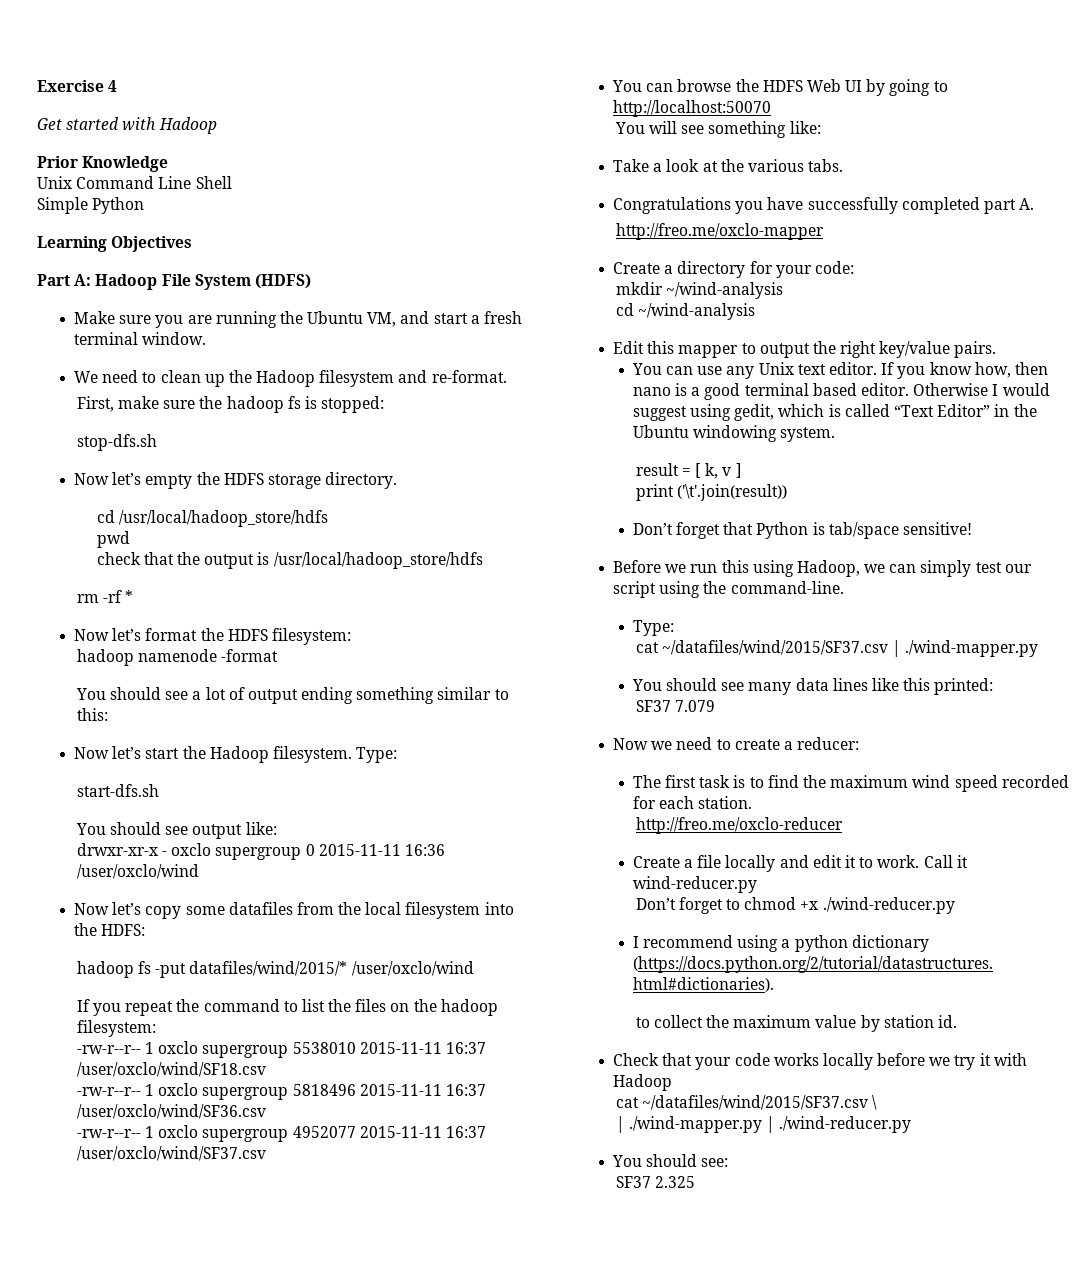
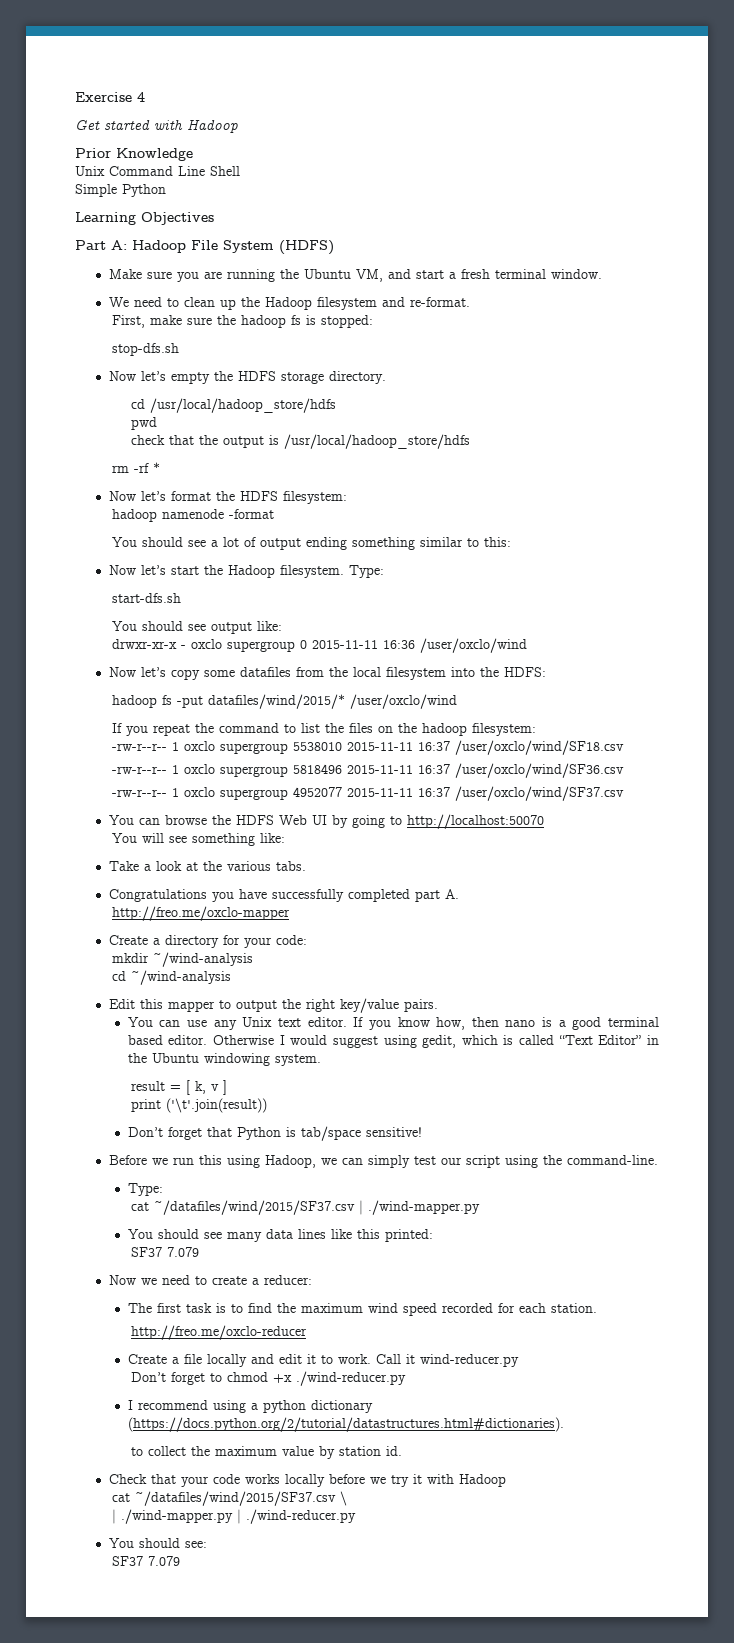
  You should see:
- SF37 2.325
+ SF37 7.079

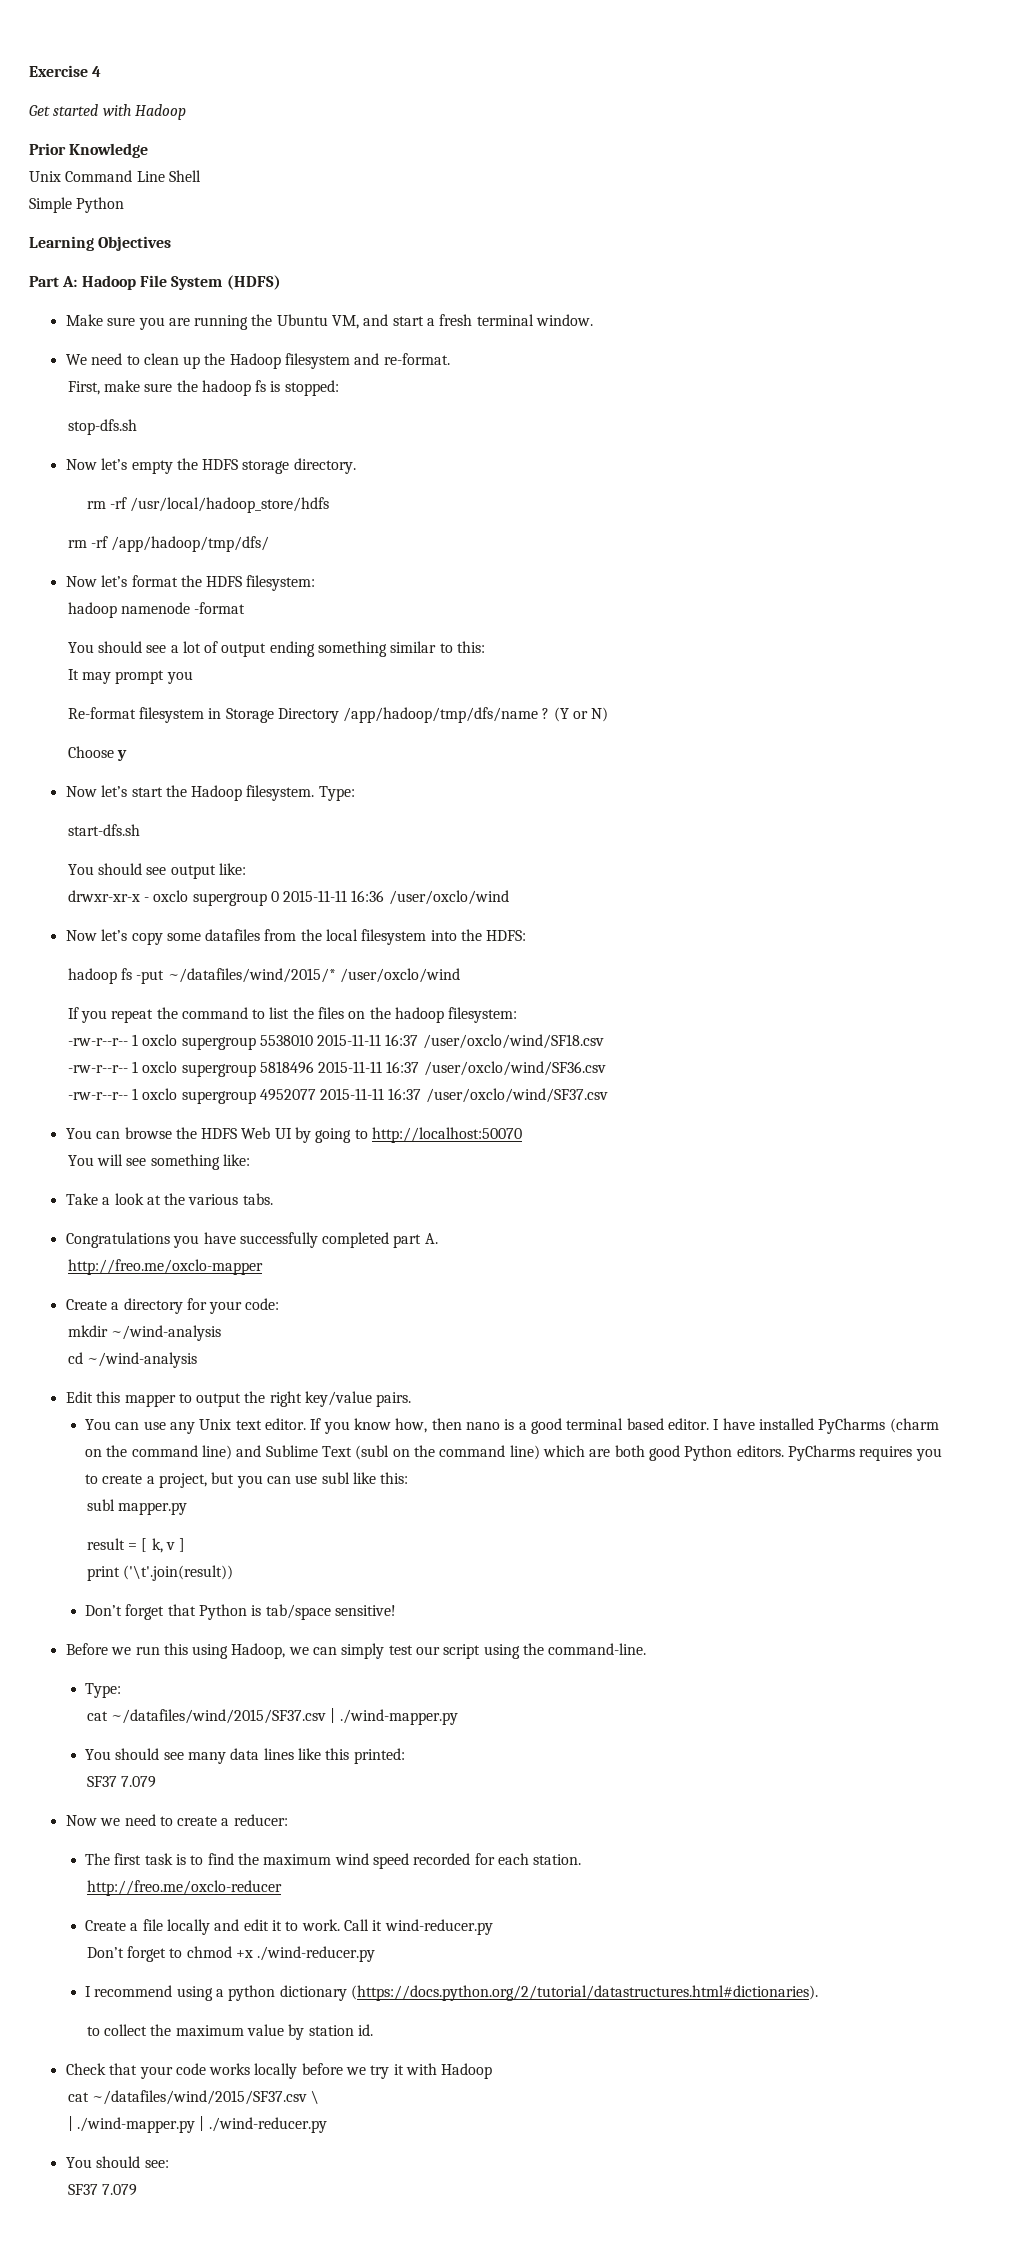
- cd /usr/local/hadoop_store/hdfs
- pwd
- check that the output is /usr/local/hadoop_store/hdfs
+ rm -rf /usr/local/hadoop_store/hdfs
- rm -rf *
+ rm -rf /app/hadoop/tmp/dfs/
+ It may prompt you
+ Re-format filesystem in Storage Directory /app/hadoop/tmp/dfs/name ? (Y or N)
+ Choose y
- hadoop fs -put datafiles/wind/2015/* /user/oxclo/wind
+ hadoop fs -put ~/datafiles/wind/2015/* /user/oxclo/wind
- Otherwise I would suggest using gedit, which is called “Text Editor” in the Ubuntu windowing system.
+ I have installed PyCharms (charm on the command line) and Sublime Text (subl on the command line) which are both good Python editors. PyCharms requires you to create a project, but you can use subl like this:
+ subl mapper.py

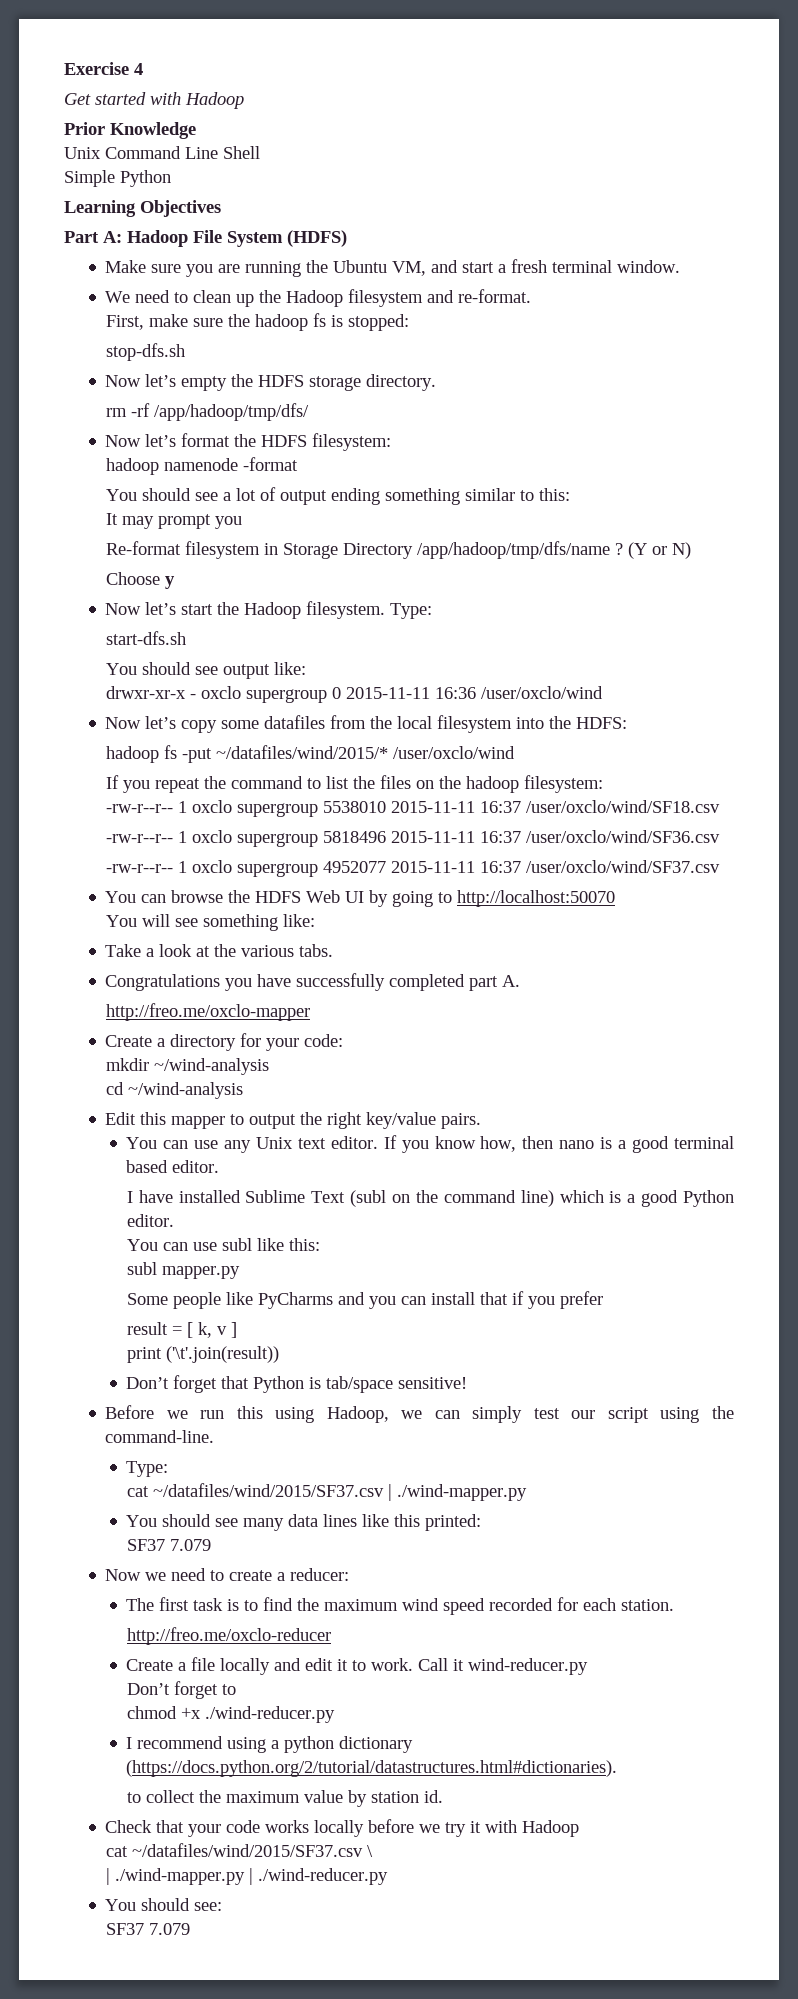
- rm -rf /usr/local/hadoop_store/hdfs
- If you know how, then nano is a good terminal based editor. I have installed PyCharms (charm on the command line) and Sublime Text (subl on the command line) which are both good Python editors. PyCharms requires you to create a project, but you can use subl like this:
+ If you know how, then nano is a good terminal based editor.
+ I have installed Sublime Text (subl on the command line) which is a good Python editor.
+ You can use subl like this:
+ Some people like PyCharms and you can install that if you prefer
- Don’t forget to chmod +x ./wind-reducer.py
+ Don’t forget to
+ chmod +x ./wind-reducer.py

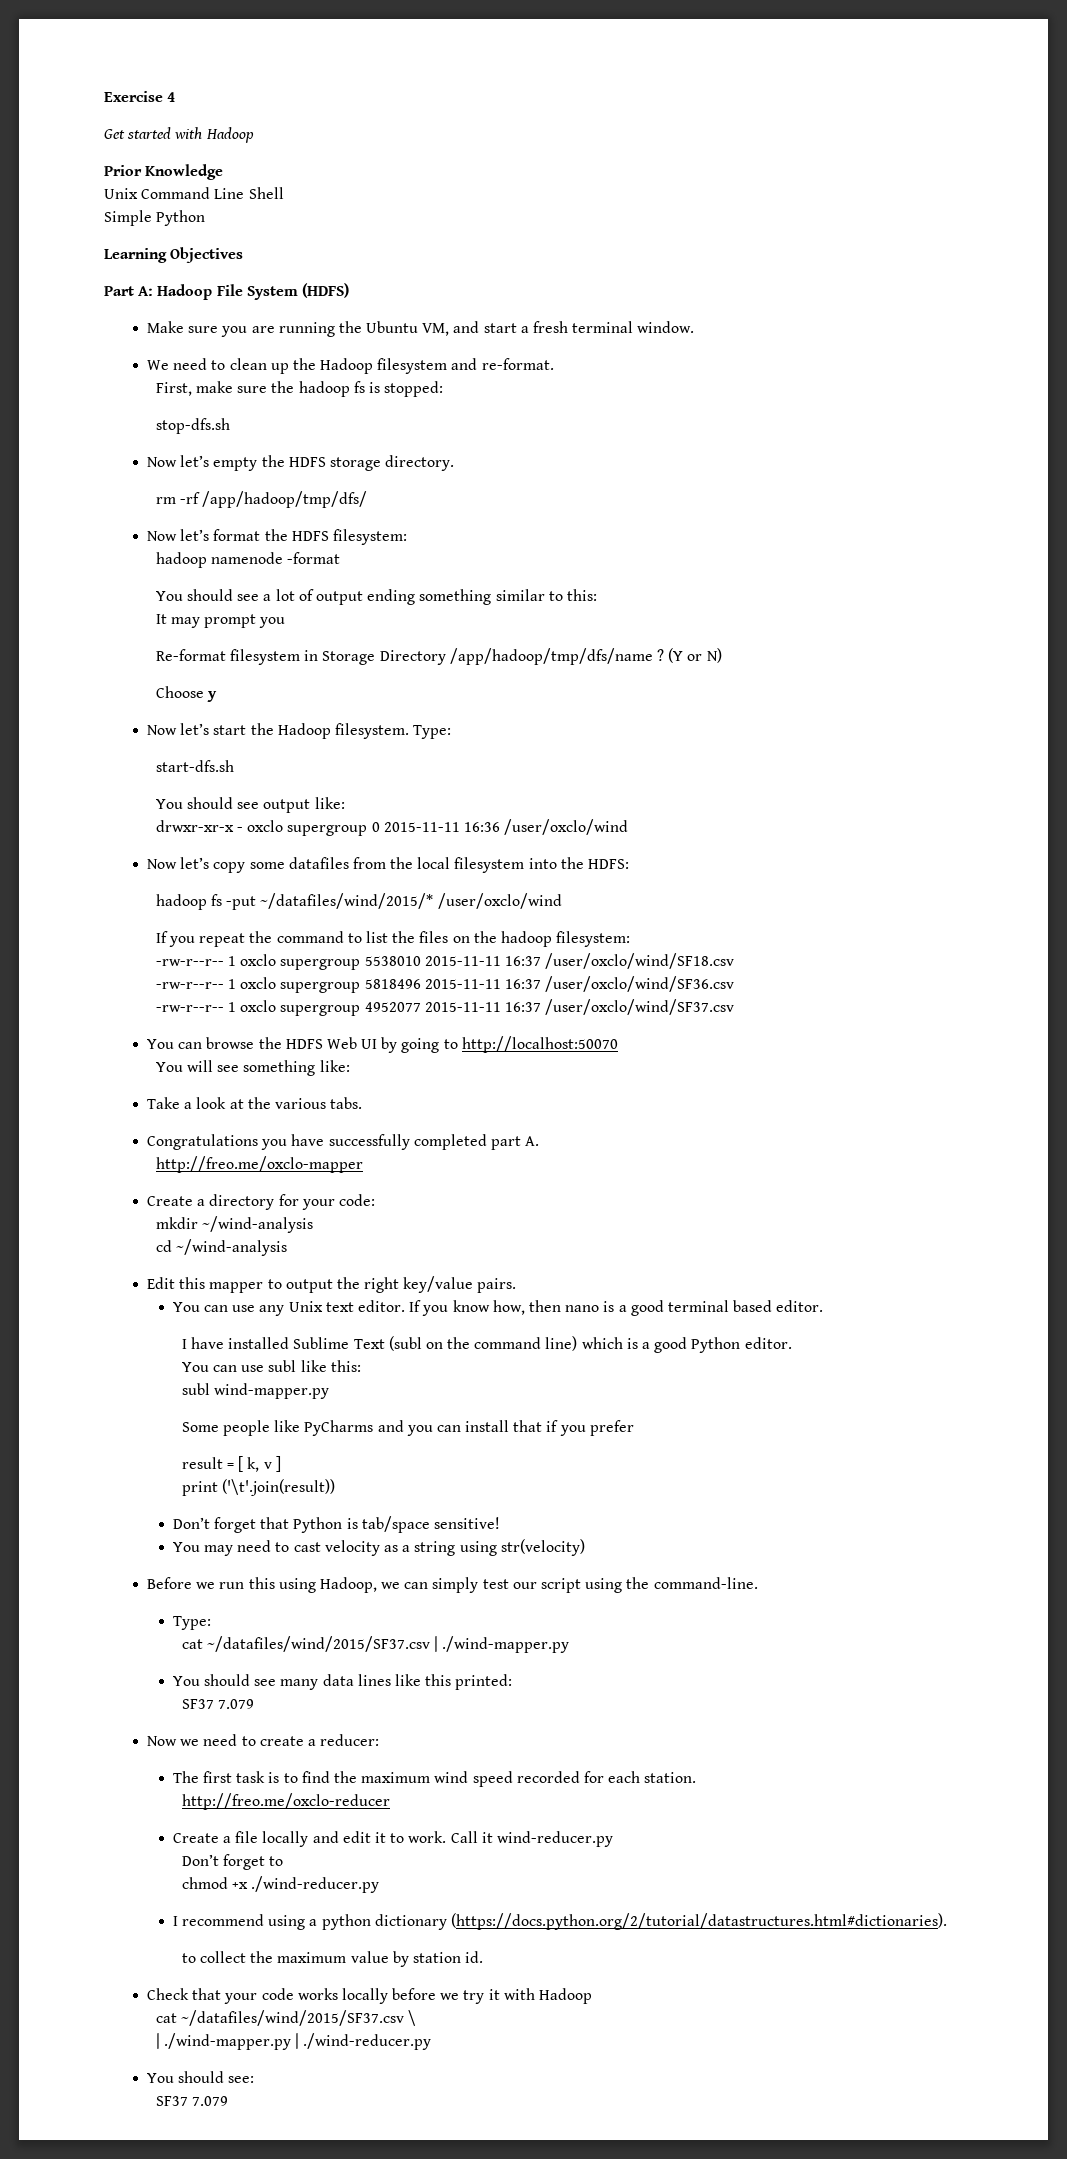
- subl mapper.py
+ subl wind-mapper.py
+ You may need to cast velocity as a string using str(velocity)

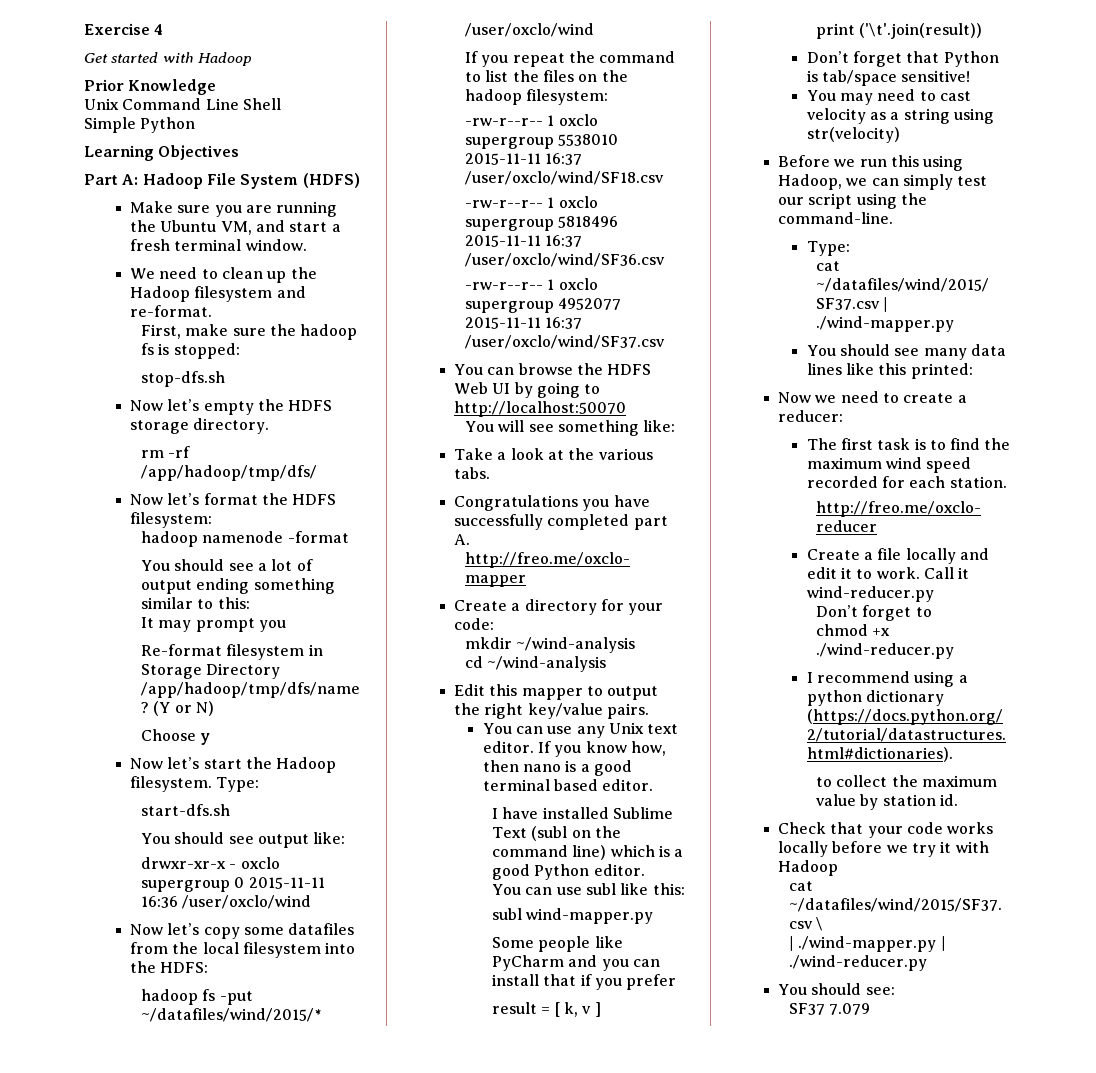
- Some people like PyCharms and you can install that if you prefer
+ Some people like PyCharm and you can install that if you prefer
  You should see many data lines like this printed:
- SF37 7.079

